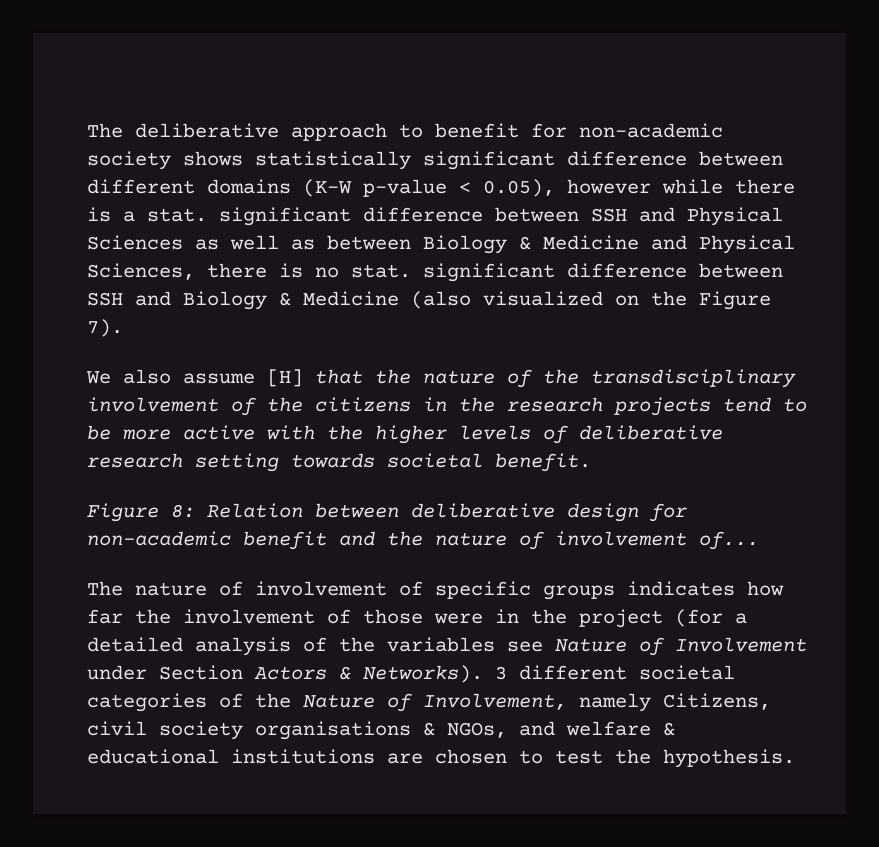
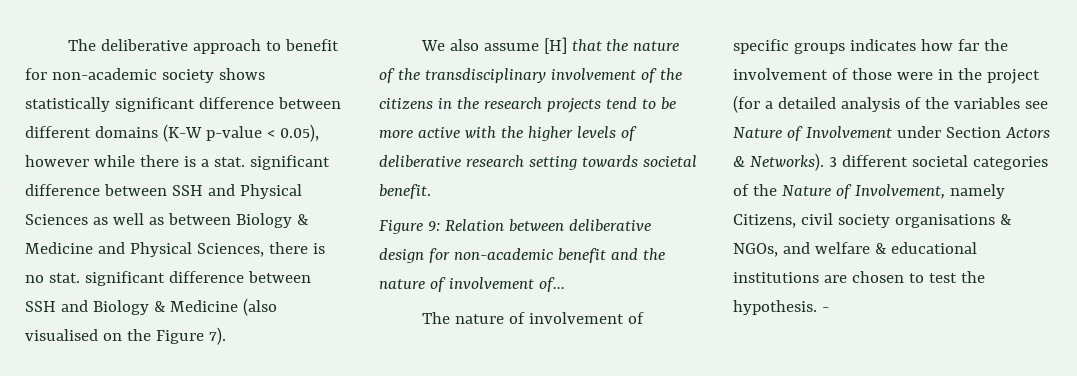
- The deliberative approach to benefit for non-academic society shows statistically significant difference between different domains (K-W p-value < 0.05), however while there is a stat. significant difference between SSH and Physical Sciences as well as between Biology & Medicine and Physical Sciences, there is no stat. significant difference between SSH and Biology & Medicine (also visualized on the Figure 7).
+ The deliberative approach to benefit for non-academic society shows statistically significant difference between different domains (K-W p-value < 0.05), however while there is a stat. significant difference between SSH and Physical Sciences as well as between Biology & Medicine and Physical Sciences, there is no stat. significant difference between SSH and Biology & Medicine (also visualised on the Figure 7).
- Figure 8: Relation between deliberative design for non-academic benefit and the nature of involvement of...
+ Figure 9: Relation between deliberative design for non-academic benefit and the nature of involvement of...
+ -

